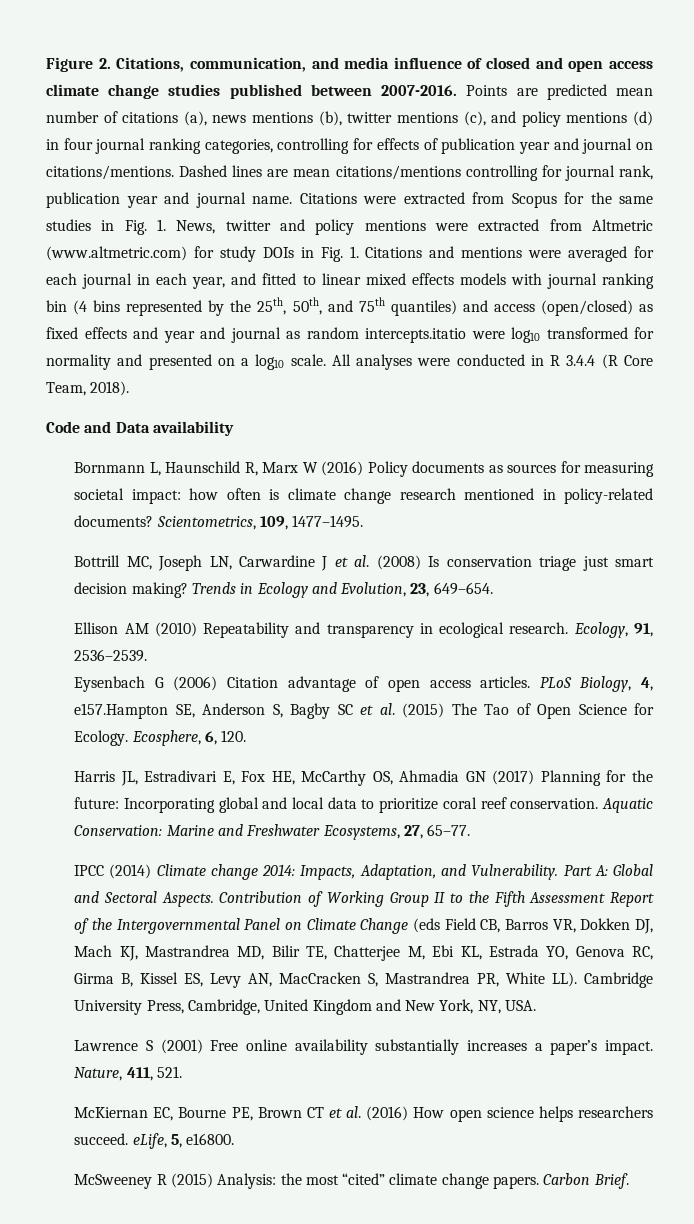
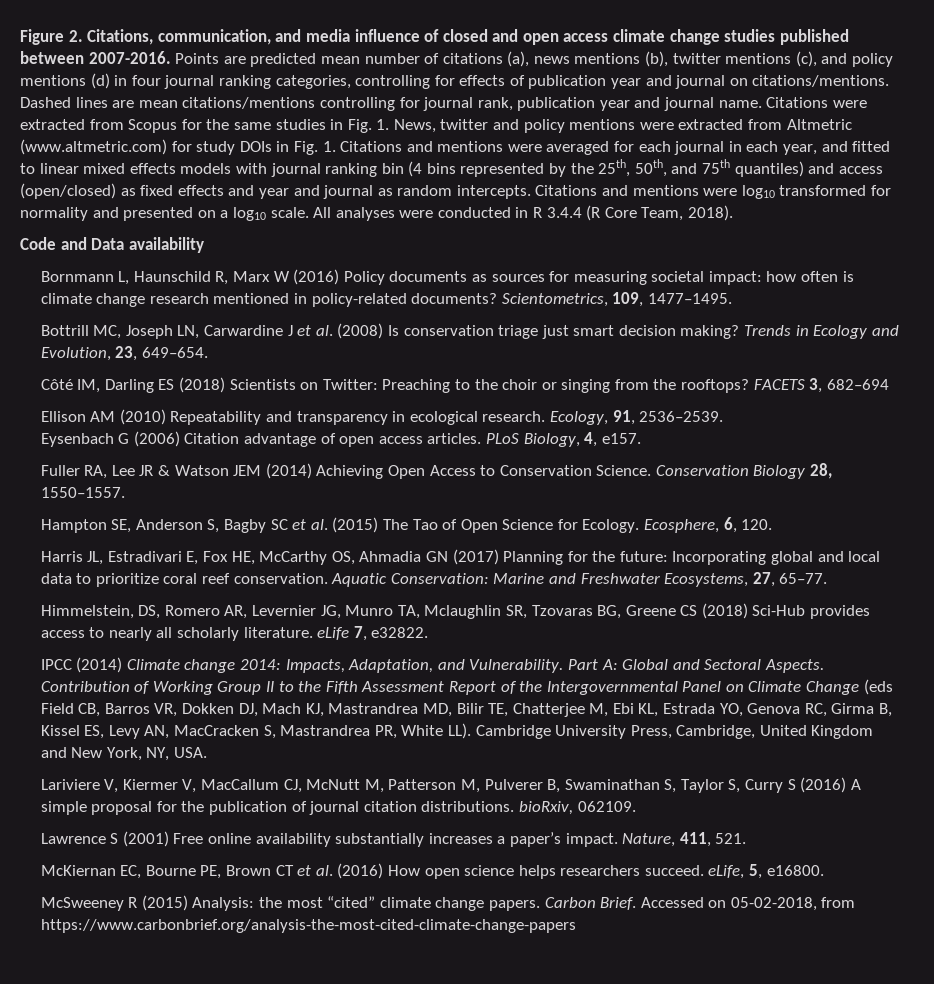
- Citations were extracted from Scopus for the same studies in Fig. 1. News, twitter and policy mentions were extracted from Altmetric (www.altmetric.com) for study DOIs in Fig. 1. Citations and mentions were averaged for each journal in each year, and fitted to linear mixed effects models with journal ranking bin (4 bins represented by the 25th, 50th, and 75th quantiles) and access (open/closed) as fixed effects and year and journal as random intercepts.itatio were log10 transformed for normality and presented on a log10 scale.
+ Citations were extracted from Scopus for the same studies in Fig. 1. News, twitter and policy mentions were extracted from Altmetric (www.altmetric.com) for study DOIs in Fig. 1. Citations and mentions were averaged for each journal in each year, and fitted to linear mixed effects models with journal ranking bin (4 bins represented by the 25th, 50th, and 75th quantiles) and access (open/closed) as fixed effects and year and journal as random intercepts. Citations and mentions were log10 transformed for normality and presented on a log10 scale.
+ Côté IM, Darling ES (2018) Scientists on Twitter: Preaching to the choir or singing from the rooftops? FACETS 3, 682–694
- PLoS Biology, 4, e157.Hampton SE, Anderson S, Bagby SC et al. (2015) The Tao of Open Science for Ecology.
+ PLoS Biology, 4, e157.
+ Fuller RA, Lee JR & Watson JEM (2014) Achieving Open Access to Conservation Science. Conservation Biology 28, 1550–1557.
+ Hampton SE, Anderson S, Bagby SC et al. (2015) The Tao of Open Science for Ecology.
+ Himmelstein, DS, Romero AR, Levernier JG, Munro TA, Mclaughlin SR, Tzovaras BG, Greene CS (2018) Sci-Hub provides access to nearly all scholarly literature. eLife 7, e32822.
+ Lariviere V, Kiermer V, MacCallum CJ, McNutt M, Patterson M, Pulverer B, Swaminathan S, Taylor S, Curry S (2016) A simple proposal for the publication of journal citation distributions. bioRxiv, 062109.
+ Accessed on 05-02-2018, from https://www.carbonbrief.org/analysis-the-most-cited-climate-change-papers

